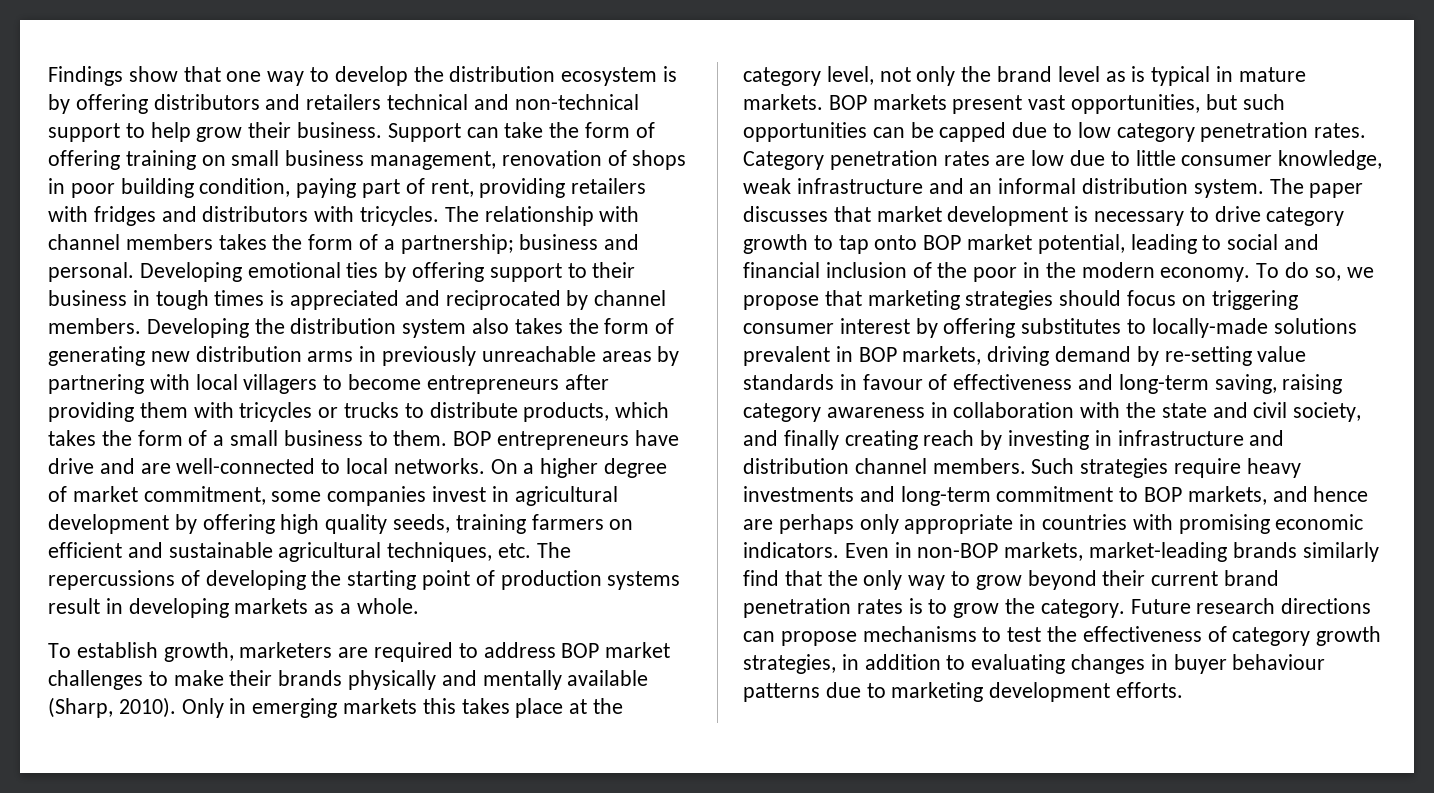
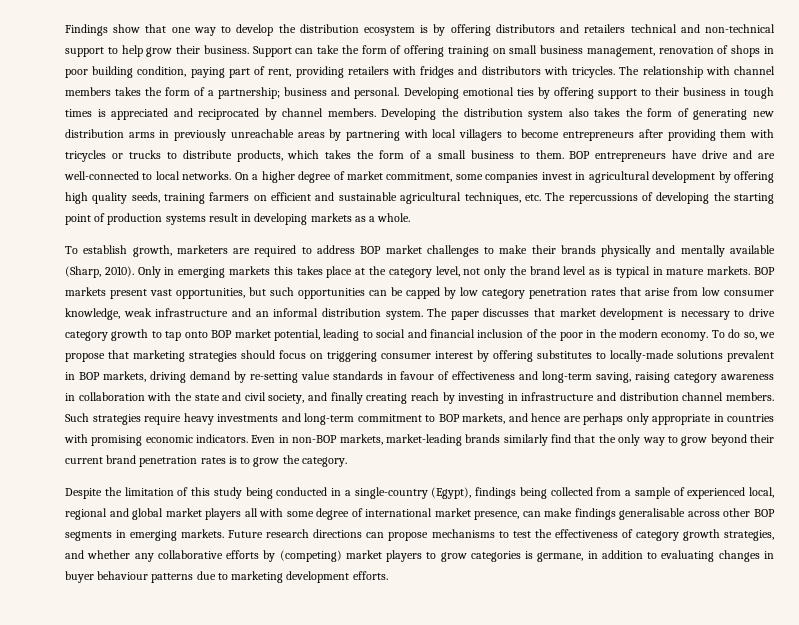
- BOP markets present vast opportunities, but such opportunities can be capped due to low category penetration rates. Category penetration rates are low due to little consumer knowledge, weak infrastructure and an informal distribution system.
+ BOP markets present vast opportunities, but such opportunities can be capped by low category penetration rates that arise from low consumer knowledge, weak infrastructure and an informal distribution system.
- Even in non-BOP markets, market-leading brands similarly find that the only way to grow beyond their current brand penetration rates is to grow the category. Future research directions can propose mechanisms to test the effectiveness of category growth strategies, in addition to evaluating changes in buyer behaviour patterns due to marketing development efforts.
+ Even in non-BOP markets, market-leading brands similarly find that the only way to grow beyond their current brand penetration rates is to grow the category.
+ Despite the limitation of this study being conducted in a single-country (Egypt), findings being collected from a sample of experienced local, regional and global market players all with some degree of international market presence, can make findings generalisable across other BOP segments in emerging markets. Future research directions can propose mechanisms to test the effectiveness of category growth strategies, and whether any collaborative efforts by (competing) market players to grow categories is germane, in addition to evaluating changes in buyer behaviour patterns due to marketing development efforts.

